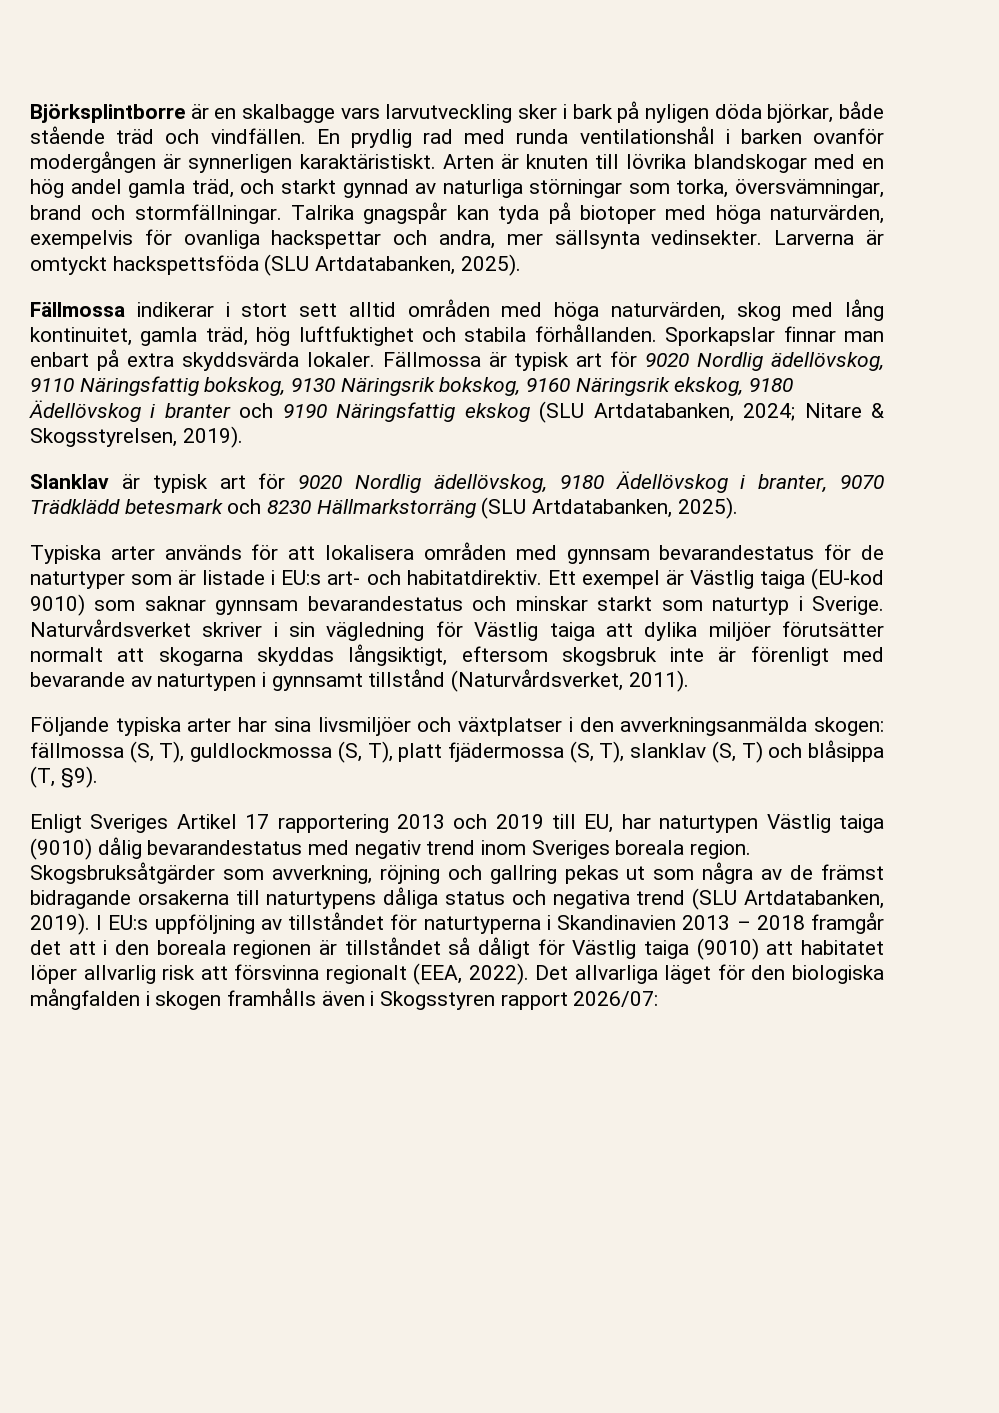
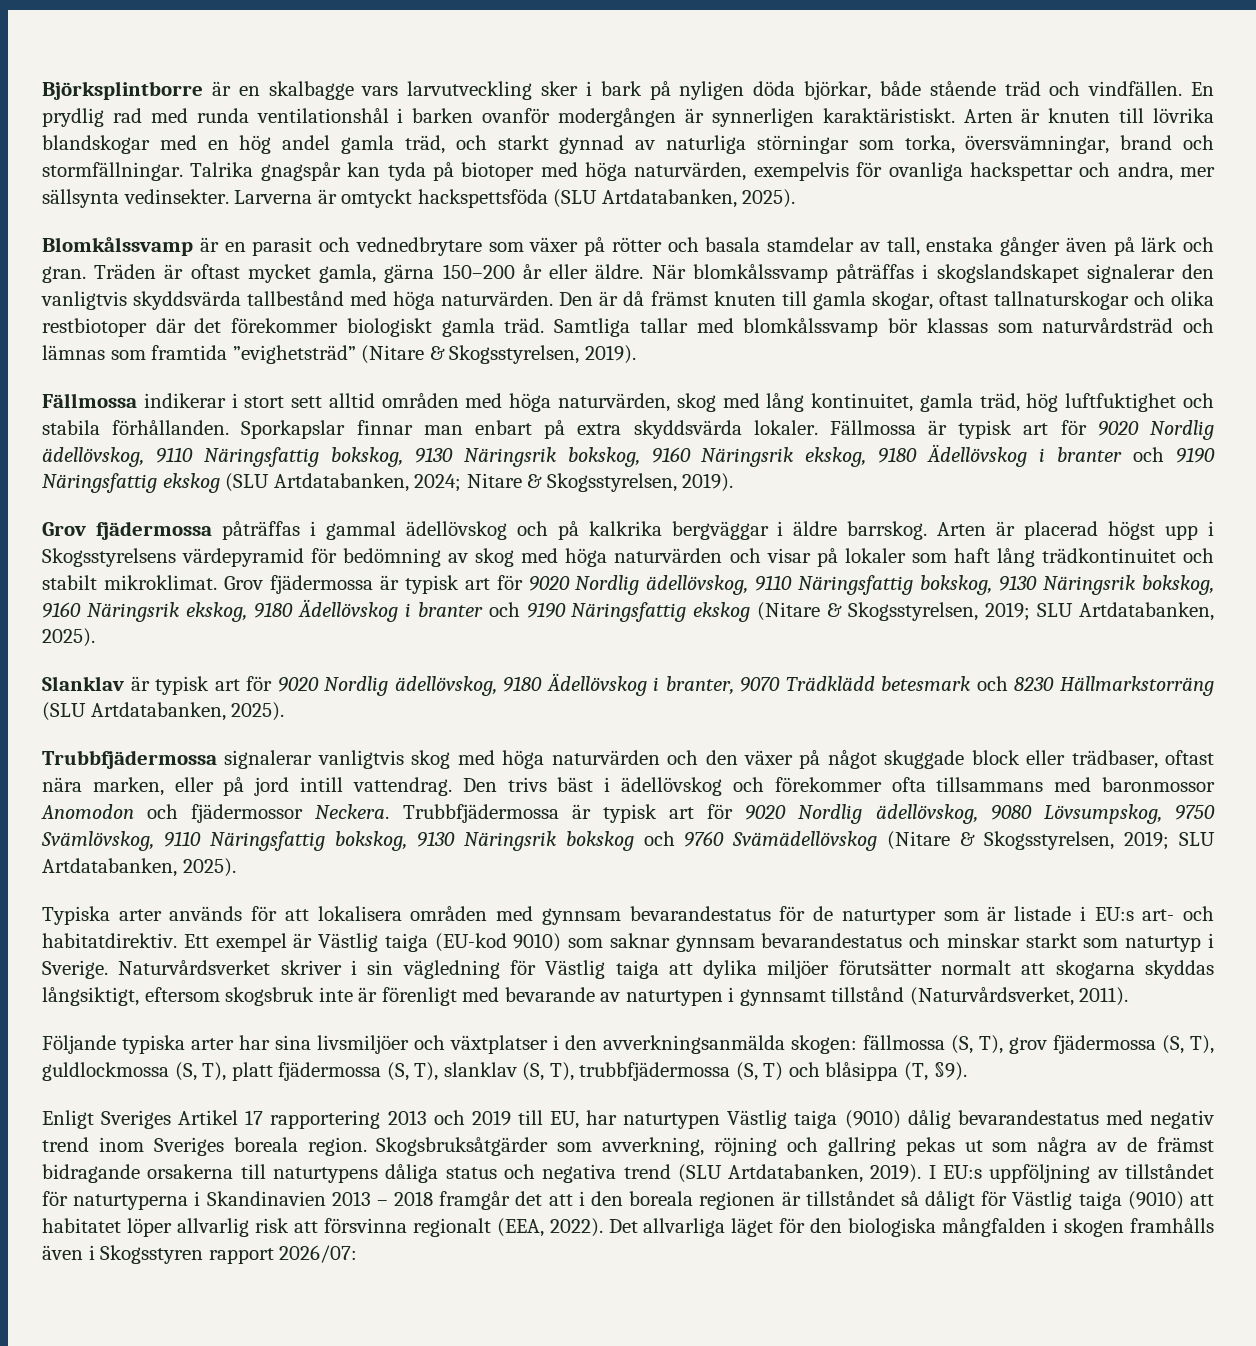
+ Blomkålssvamp är en parasit och vednedbrytare som växer på rötter och basala stamdelar av tall, enstaka gånger även på lärk och gran. Träden är oftast mycket gamla, gärna 150–200 år eller äldre. När blomkålssvamp påträffas i skogslandskapet signalerar den vanligtvis skyddsvärda tallbestånd med höga naturvärden. Den är då främst knuten till gamla skogar, oftast tallnaturskogar och olika restbiotoper där det förekommer biologiskt gamla träd. Samtliga tallar med blomkålssvamp bör klassas som naturvårdsträd och lämnas som framtida ”evighetsträd” (Nitare & Skogsstyrelsen, 2019).
+ Grov fjädermossa påträffas i gammal ädellövskog och på kalkrika bergväggar i äldre barrskog. Arten är placerad högst upp i Skogsstyrelsens värdepyramid för bedömning av skog med höga naturvärden och visar på lokaler som haft lång trädkontinuitet och stabilt mikroklimat. Grov fjädermossa är typisk art för 9020 Nordlig ädellövskog, 9110 Näringsfattig bokskog, 9130 Näringsrik bokskog, 9160 Näringsrik ekskog, 9180 Ädellövskog i branter och 9190 Näringsfattig ekskog (Nitare & Skogsstyrelsen, 2019; SLU Artdatabanken, 2025).
+ Trubbfjädermossa signalerar vanligtvis skog med höga naturvärden och den växer på något skuggade block eller trädbaser, oftast nära marken, eller på jord intill vattendrag. Den trivs bäst i ädellövskog och förekommer ofta tillsammans med baronmossor Anomodon och fjädermossor Neckera. Trubbfjädermossa är typisk art för 9020 Nordlig ädellövskog, 9080 Lövsumpskog, 9750 Svämlövskog, 9110 Näringsfattig bokskog, 9130 Näringsrik bokskog och 9760 Svämädellövskog (Nitare & Skogsstyrelsen, 2019; SLU Artdatabanken, 2025).
- Följande typiska arter har sina livsmiljöer och växtplatser i den avverkningsanmälda skogen: fällmossa (S, T), guldlockmossa (S, T), platt fjädermossa (S, T), slanklav (S, T) och blåsippa (T, §9).
+ Följande typiska arter har sina livsmiljöer och växtplatser i den avverkningsanmälda skogen: fällmossa (S, T), grov fjädermossa (S, T), guldlockmossa (S, T), platt fjädermossa (S, T), slanklav (S, T), trubbfjädermossa (S, T) och blåsippa (T, §9).

